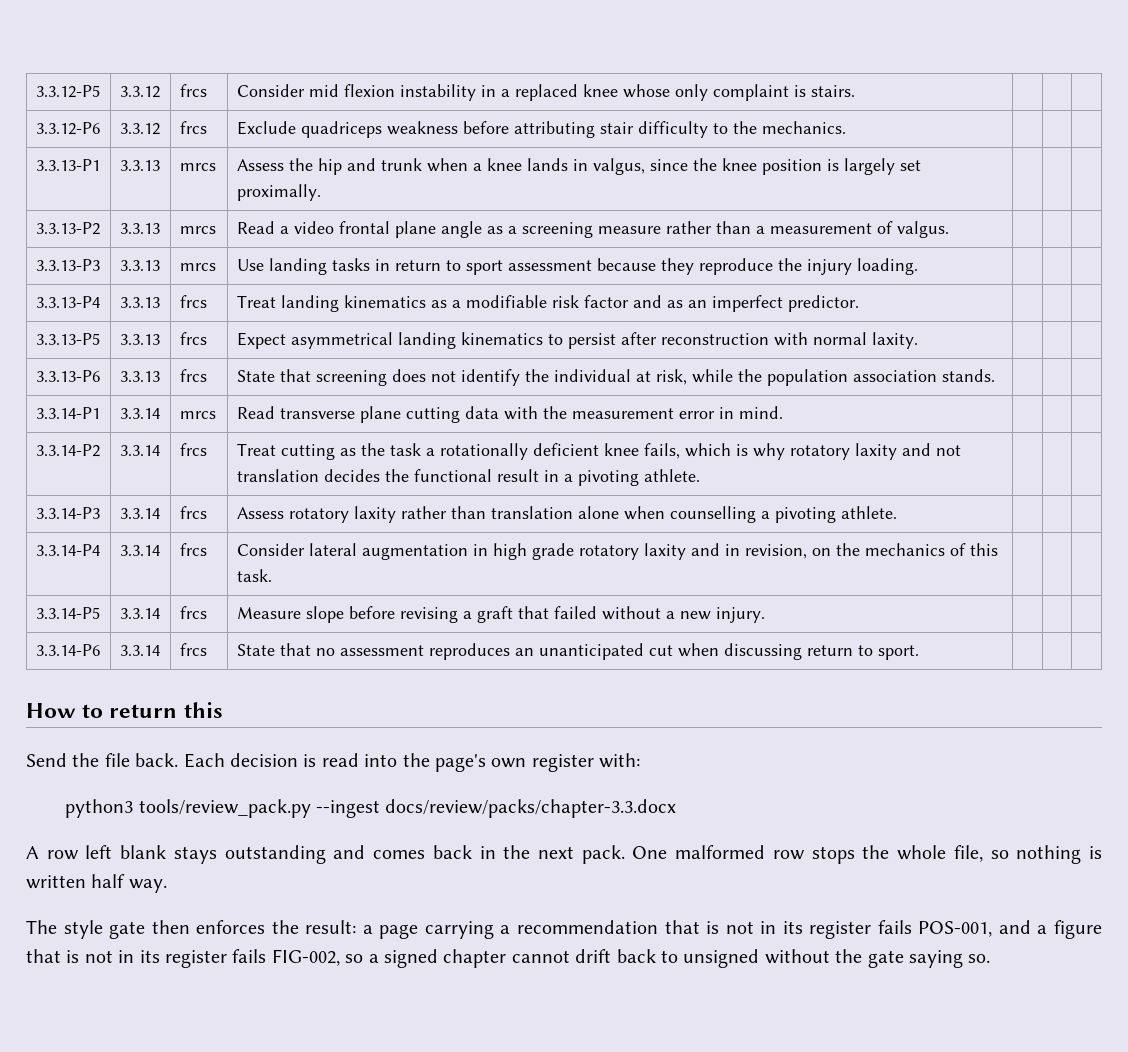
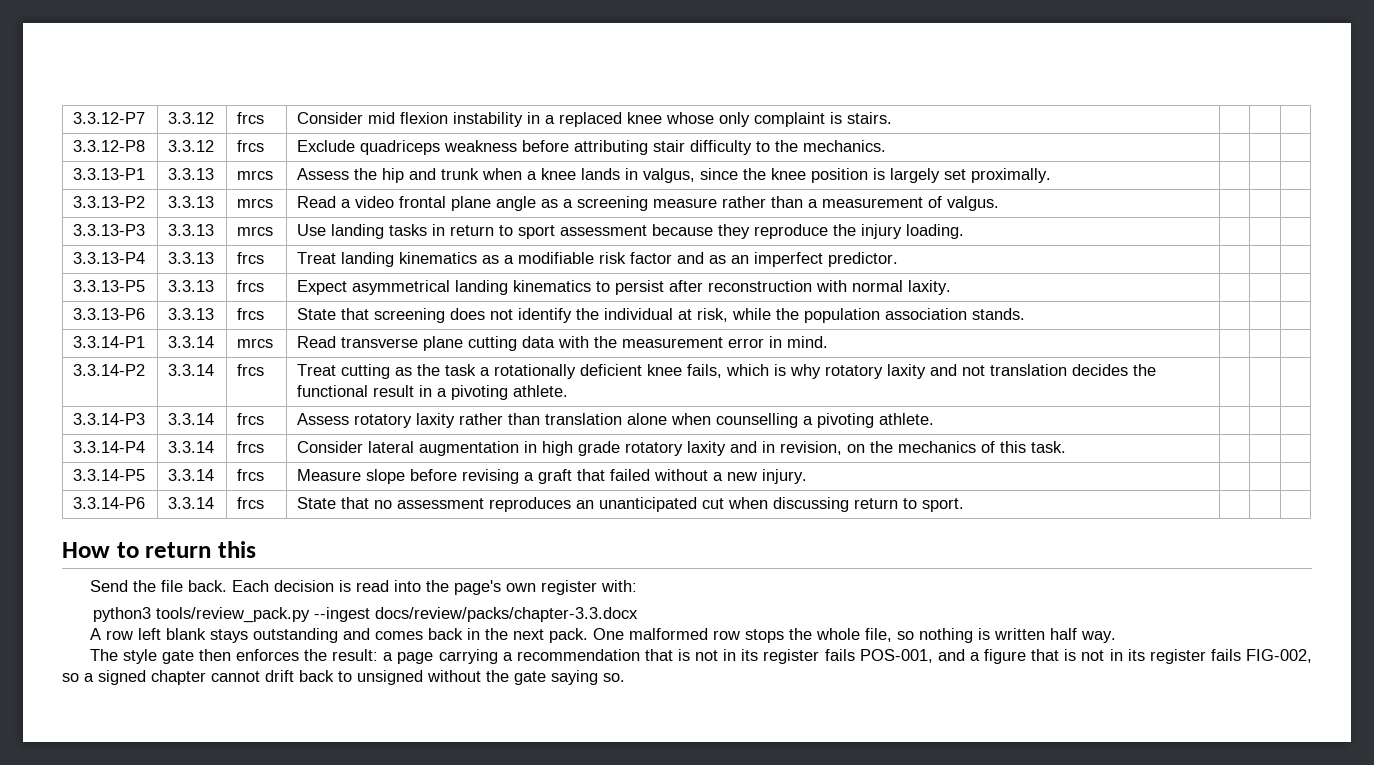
- 3.3.12-P5 | 3.3.12 | frcs | Consider mid flexion instability in a replaced knee whose only complaint is stairs. | | |
+ 3.3.12-P7 | 3.3.12 | frcs | Consider mid flexion instability in a replaced knee whose only complaint is stairs. | | |
- 3.3.12-P6 | 3.3.12 | frcs | Exclude quadriceps weakness before attributing stair difficulty to the mechanics. | | |
+ 3.3.12-P8 | 3.3.12 | frcs | Exclude quadriceps weakness before attributing stair difficulty to the mechanics. | | |

